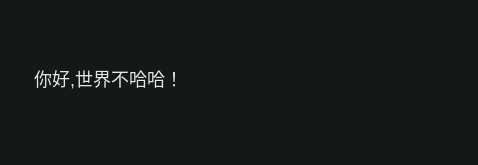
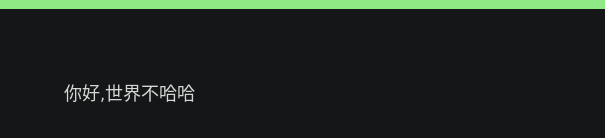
- 你好,世界不哈哈！
+ 你好,世界不哈哈

